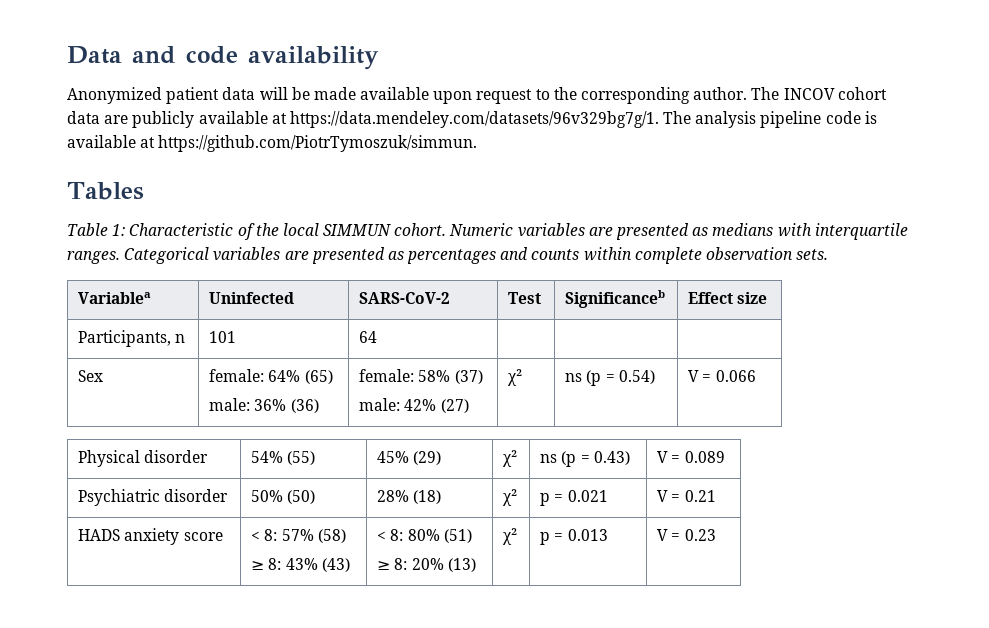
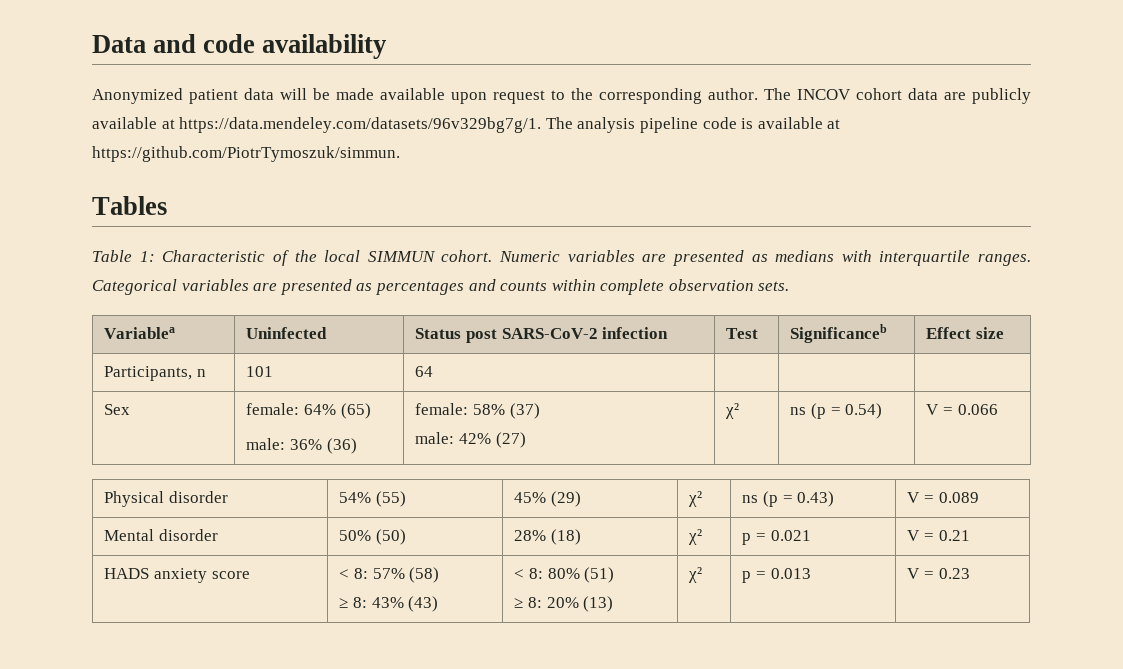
- Variablea | Uninfected | SARS-CoV-2 | Test | Significanceb | Effect size
+ Variablea | Uninfected | Status post SARS-CoV-2 infection | Test | Significanceb | Effect size
- Psychiatric disorder | 50% (50) | 28% (18) | χ² | p = 0.021 | V = 0.21
+ Mental disorder | 50% (50) | 28% (18) | χ² | p = 0.021 | V = 0.21

